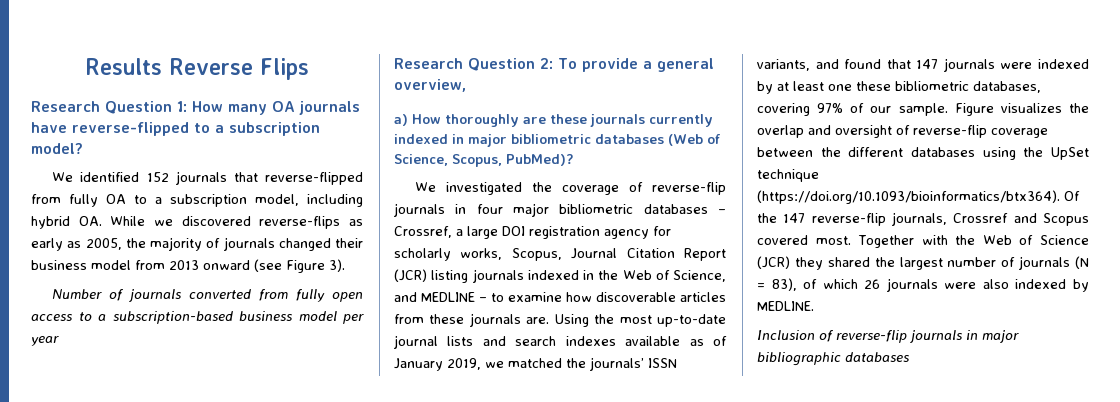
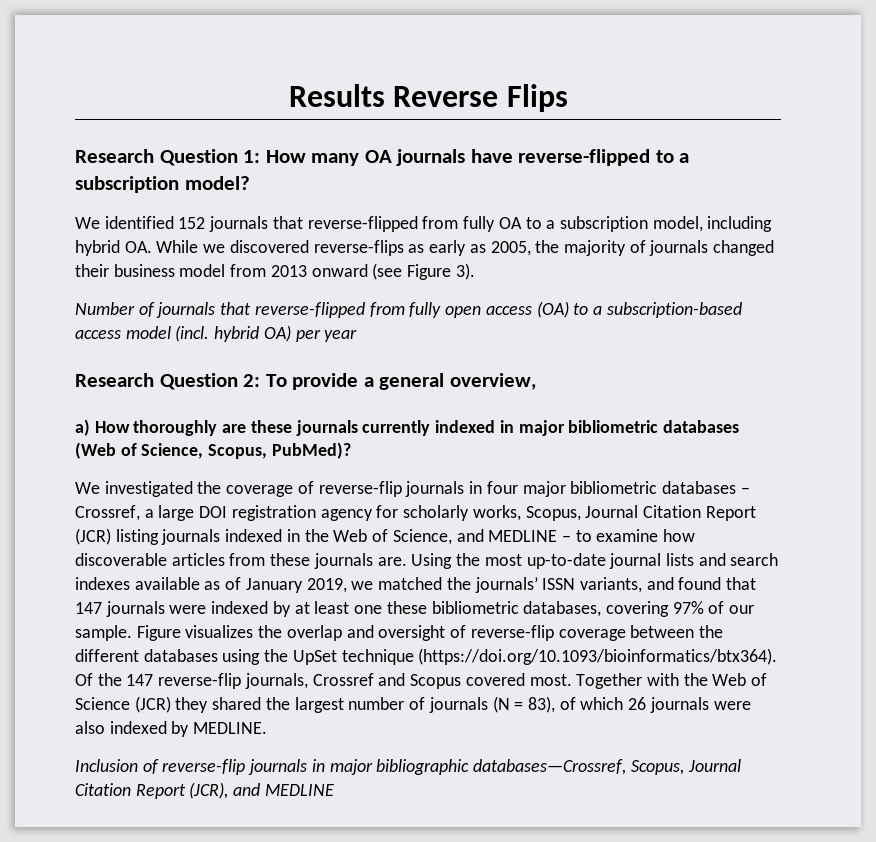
- Number of journals converted from fully open access to a subscription-based business model per year
+ Number of journals that reverse-flipped from fully open access (OA) to a subscription-based access model (incl. hybrid OA) per year
- Inclusion of reverse-flip journals in major bibliographic databases
+ Inclusion of reverse-flip journals in major bibliographic databases—Crossref, Scopus, Journal Citation Report (JCR), and MEDLINE

